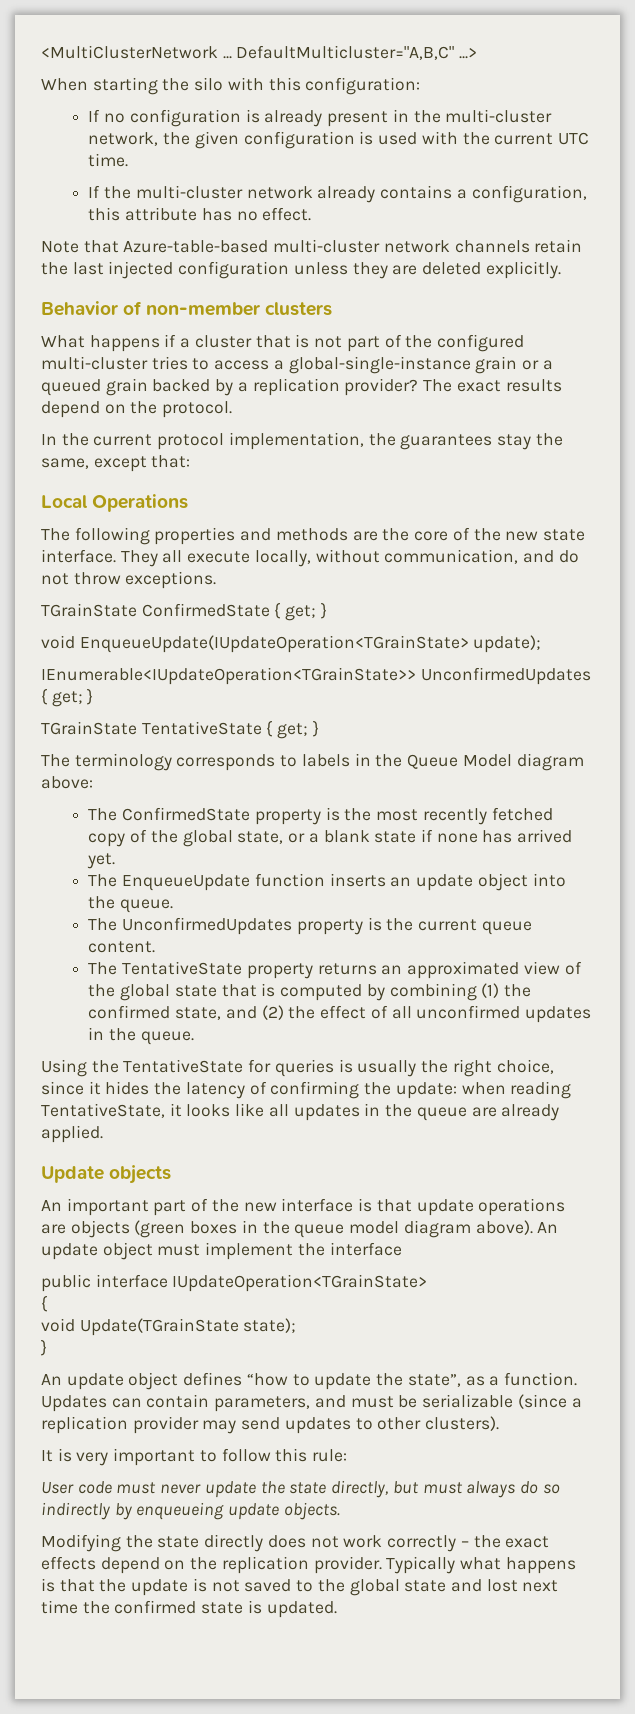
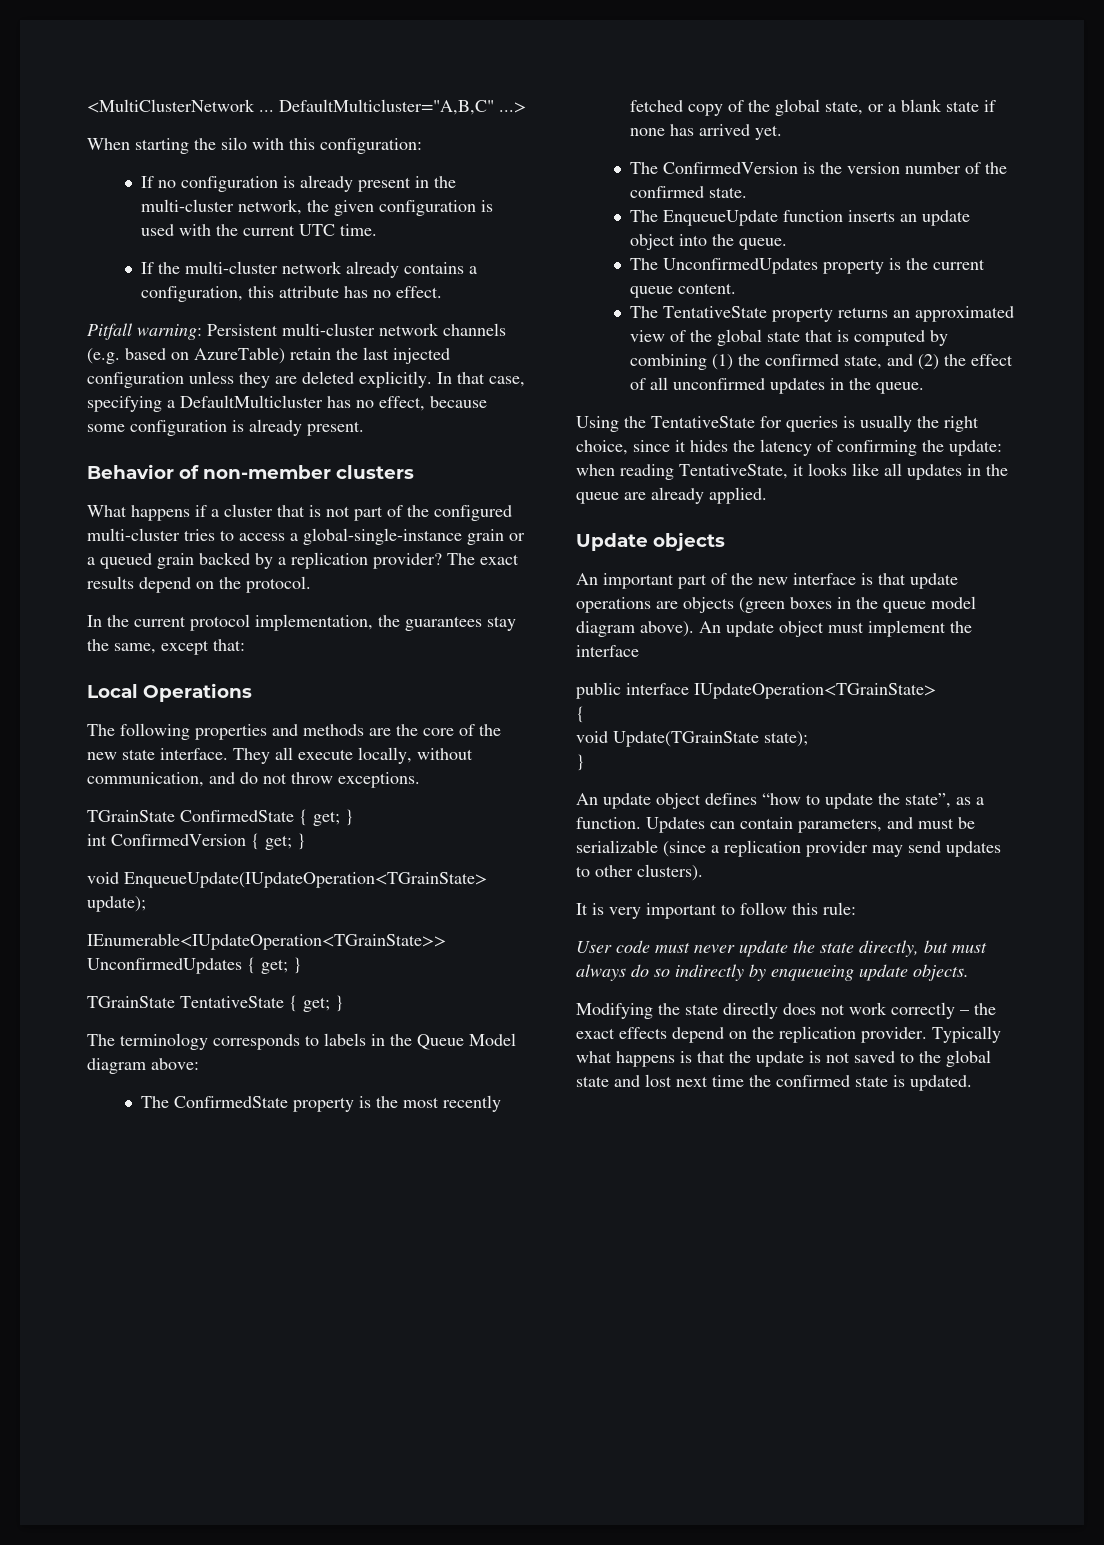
- Note that Azure-table-based multi-cluster network channels retain the last injected configuration unless they are deleted explicitly.
+ Pitfall warning: Persistent multi-cluster network channels (e.g. based on AzureTable) retain the last injected configuration unless they are deleted explicitly. In that case, specifying a DefaultMulticluster has no effect, because some configuration is already present.
+ int ConfirmedVersion { get; }
+ The ConfirmedVersion is the version number of the confirmed state.

